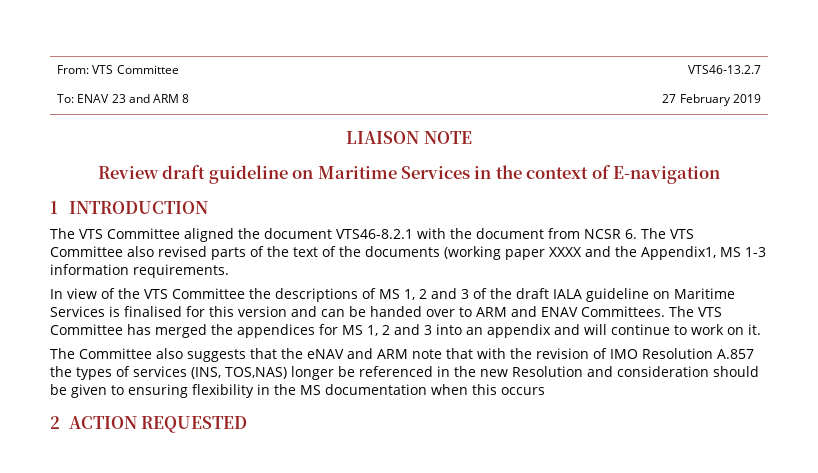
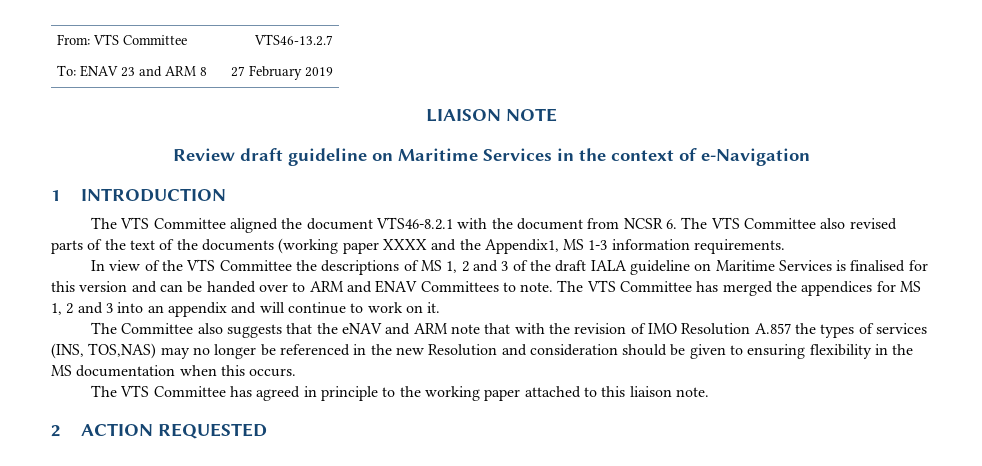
- Review draft guideline on Maritime Services in the context of E-navigation
+ Review draft guideline on Maritime Services in the context of e-Navigation
- In view of the VTS Committee the descriptions of MS 1, 2 and 3 of the draft IALA guideline on Maritime Services is finalised for this version and can be handed over to ARM and ENAV Committees.
+ In view of the VTS Committee the descriptions of MS 1, 2 and 3 of the draft IALA guideline on Maritime Services is finalised for this version and can be handed over to ARM and ENAV Committees to note.
- The Committee also suggests that the eNAV and ARM note that with the revision of IMO Resolution A.857 the types of services (INS, TOS,NAS) longer be referenced in the new Resolution and consideration should be given to ensuring flexibility in the MS documentation when this occurs
+ The Committee also suggests that the eNAV and ARM note that with the revision of IMO Resolution A.857 the types of services (INS, TOS,NAS) may no longer be referenced in the new Resolution and consideration should be given to ensuring flexibility in the MS documentation when this occurs.
+ The VTS Committee has agreed in principle to the working paper attached to this liaison note.

